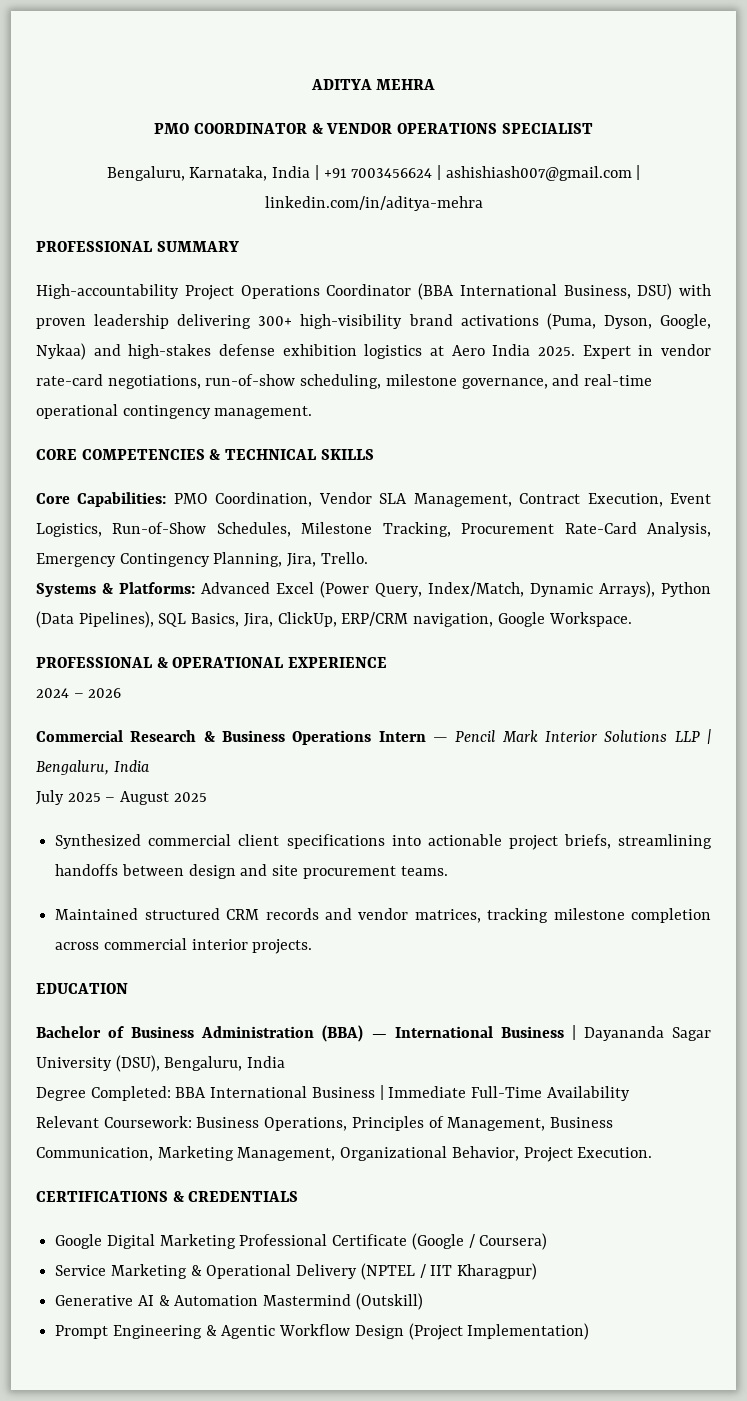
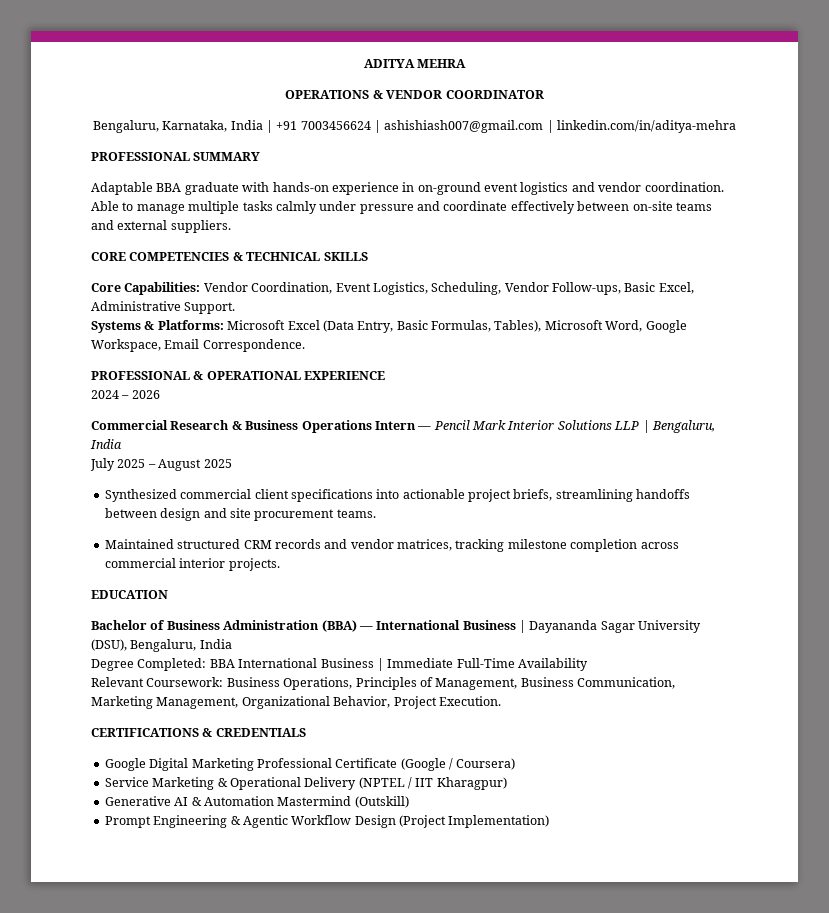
- PMO COORDINATOR & VENDOR OPERATIONS SPECIALIST
+ OPERATIONS & VENDOR COORDINATOR
- High-accountability Project Operations Coordinator (BBA International Business, DSU) with proven leadership delivering 300+ high-visibility brand activations (Puma, Dyson, Google, Nykaa) and high-stakes defense exhibition logistics at Aero India 2025. Expert in vendor rate-card negotiations, run-of-show scheduling, milestone governance, and real-time operational contingency management.
+ Adaptable BBA graduate with hands-on experience in on-ground event logistics and vendor coordination. Able to manage multiple tasks calmly under pressure and coordinate effectively between on-site teams and external suppliers.
- Core Capabilities: PMO Coordination, Vendor SLA Management, Contract Execution, Event Logistics, Run-of-Show Schedules, Milestone Tracking, Procurement Rate-Card Analysis, Emergency Contingency Planning, Jira, Trello.
- Systems & Platforms: Advanced Excel (Power Query, Index/Match, Dynamic Arrays), Python (Data Pipelines), SQL Basics, Jira, ClickUp, ERP/CRM navigation, Google Workspace.
+ Core Capabilities: Vendor Coordination, Event Logistics, Scheduling, Vendor Follow-ups, Basic Excel, Administrative Support.
+ Systems & Platforms: Microsoft Excel (Data Entry, Basic Formulas, Tables), Microsoft Word, Google Workspace, Email Correspondence.

